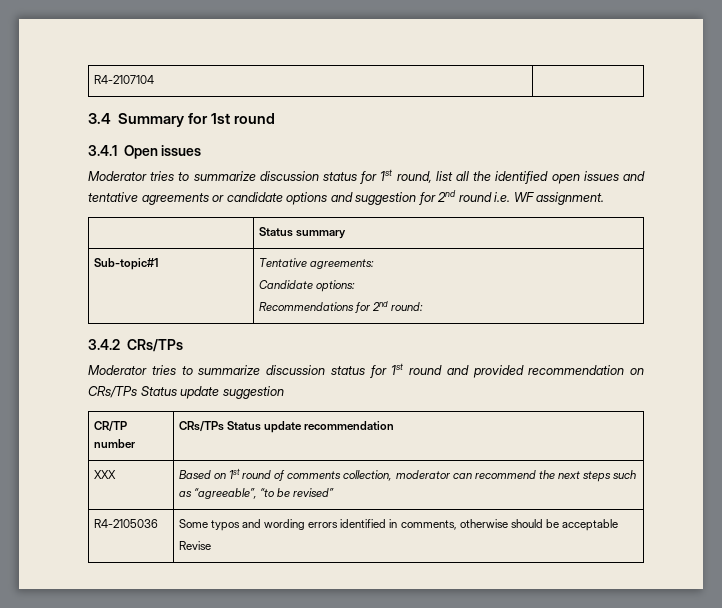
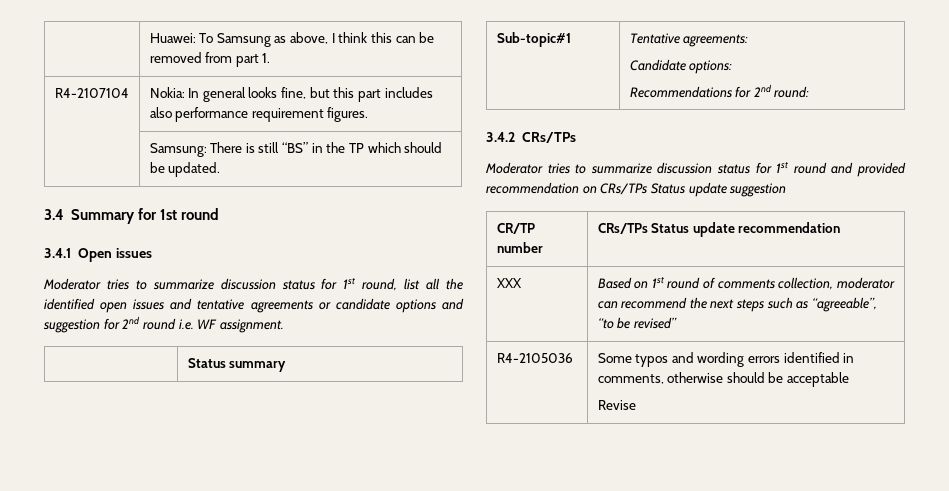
- R4-2107104 |
+ | Huawei: To Samsung as above, I think this can be removed from part 1.
+ R4-2107104 | Nokia: In general looks fine, but this part includes also performance requirement figures.
+ | Samsung: There is still “BS” in the TP which should be updated.

